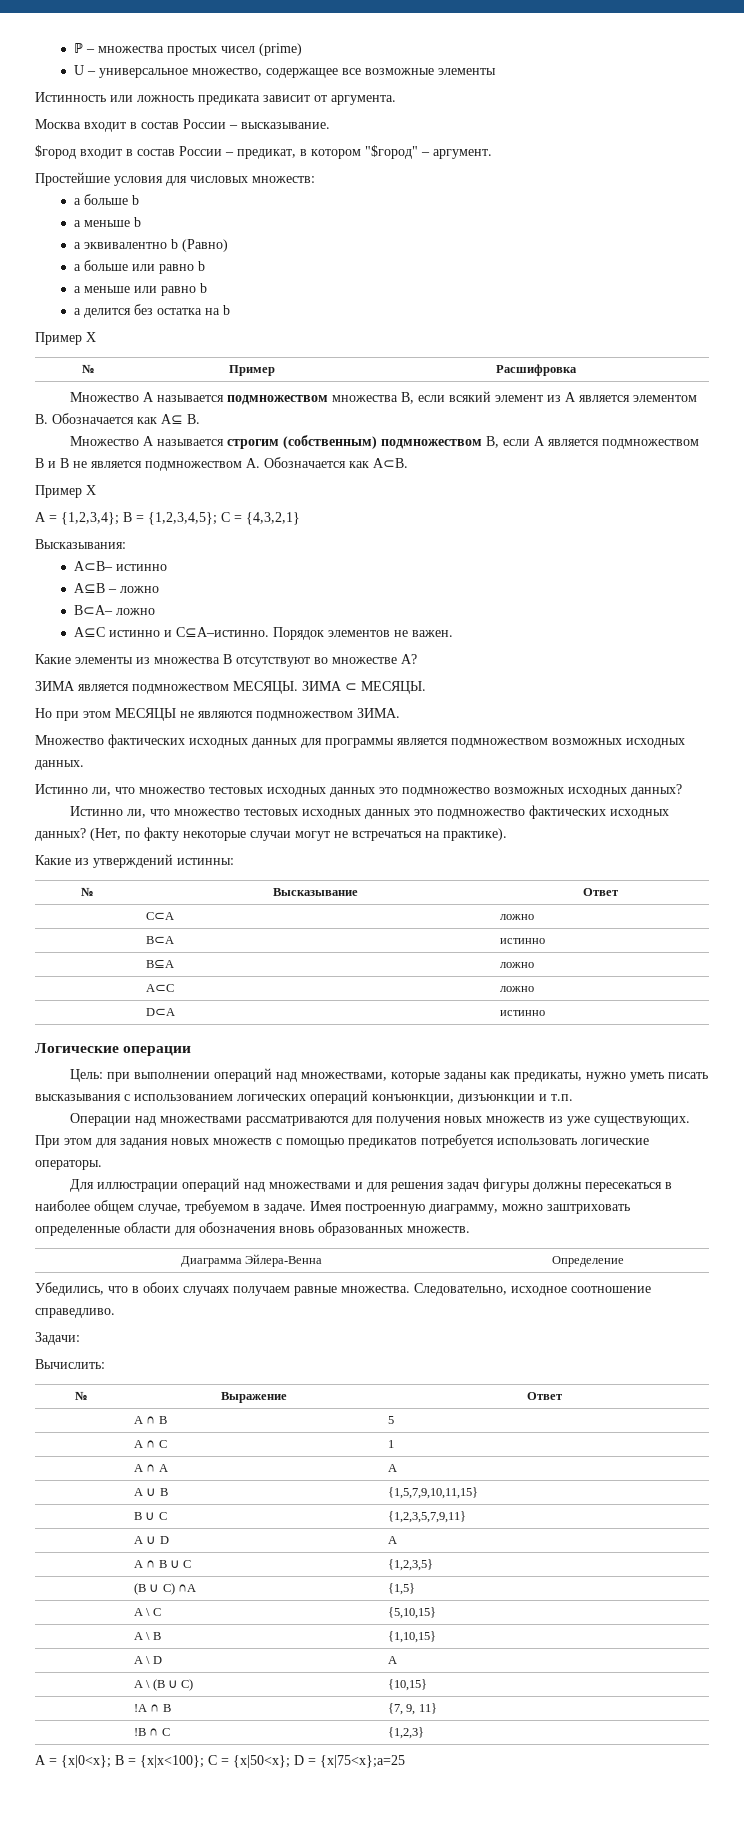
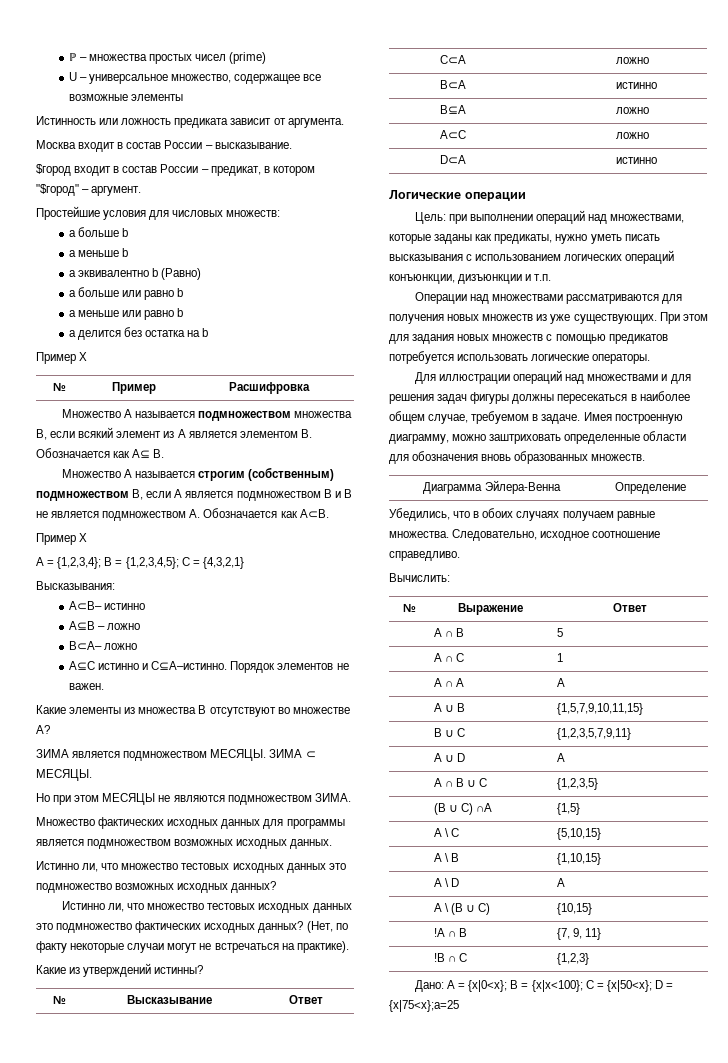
- Какие из утверждений истинны:
+ Какие из утверждений истинны?
- Задачи:
- A = {x|0<x}; B = {x|x<100}; C = {x|50<x}; D = {x|75<x};a=25
+ Дано: A = {x|0<x}; B = {x|x<100}; C = {x|50<x}; D = {x|75<x};a=25

